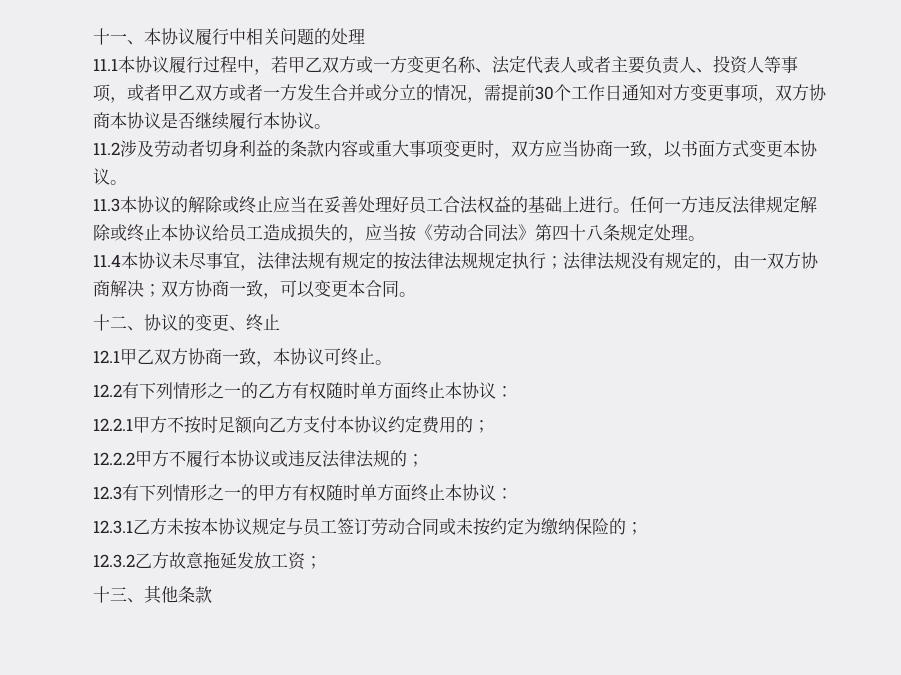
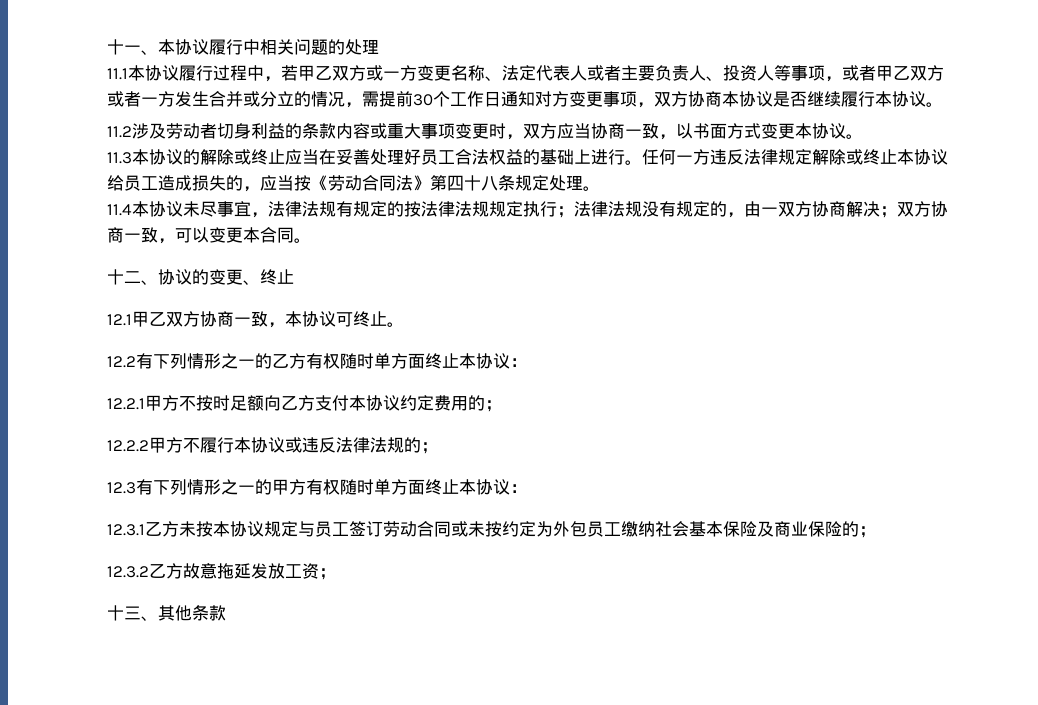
- 12.3.1乙方未按本协议规定与员工签订劳动合同或未按约定为缴纳保险的；
+ 12.3.1乙方未按本协议规定与员工签订劳动合同或未按约定为外包员工缴纳社会基本保险及商业保险的；

